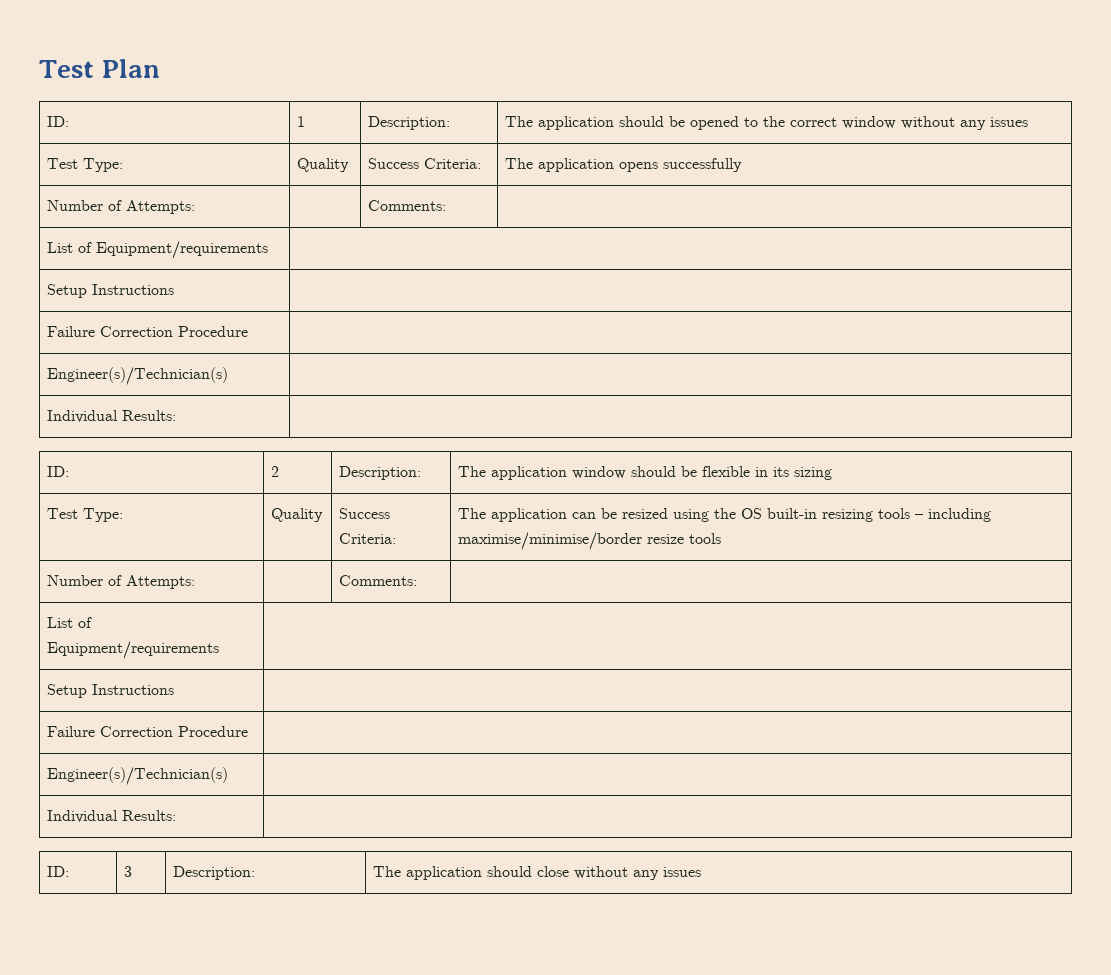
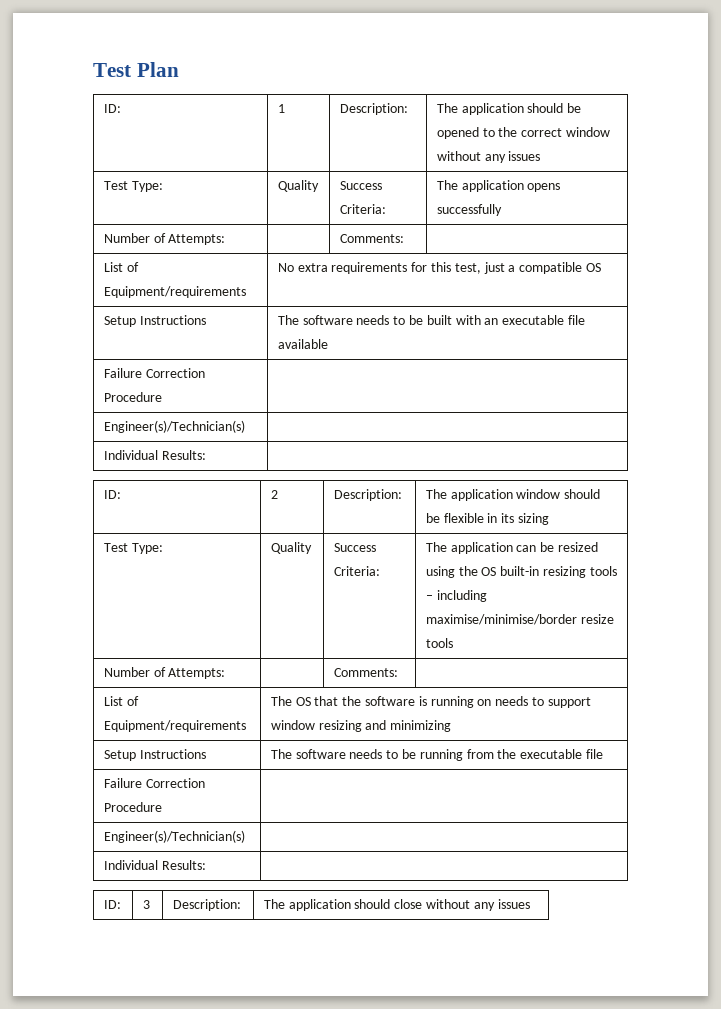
  Test Type: | Quality | Success Criteria: | The application opens successfully
  Number of Attempts: | | Comments: |
- List of Equipment/requirements |
- Setup Instructions |
+ List of Equipment/requirements | No extra requirements for this test, just a compatible OS
+ Setup Instructions | The software needs to be built with an executable file available
  Test Type: | Quality | Success Criteria: | The application can be resized using the OS built-in resizing tools – including maximise/minimise/border resize tools
  Number of Attempts: | | Comments: |
- List of Equipment/requirements |
- Setup Instructions |
+ List of Equipment/requirements | The OS that the software is running on needs to support window resizing and minimizing
+ Setup Instructions | The software needs to be running from the executable file

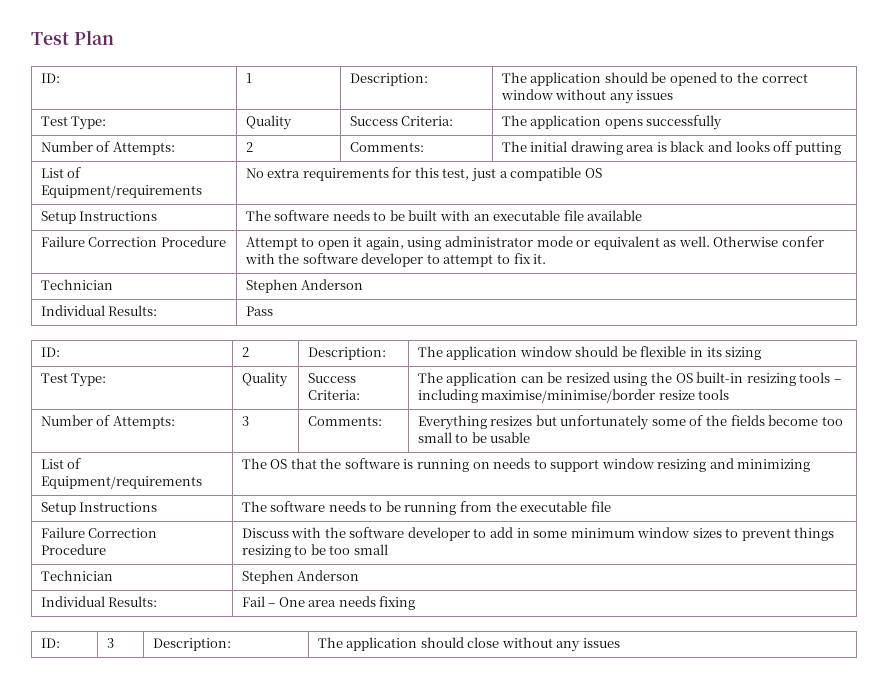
  Test Type: | Quality | Success Criteria: | The application opens successfully
- Number of Attempts: | | Comments: |
+ Number of Attempts: | 2 | Comments: | The initial drawing area is black and looks off putting
  Setup Instructions | The software needs to be built with an executable file available
- Failure Correction Procedure |
- Engineer(s)/Technician(s) |
- Individual Results: |
+ Failure Correction Procedure | Attempt to open it again, using administrator mode or equivalent as well. Otherwise confer with the software developer to attempt to fix it.
+ Technician | Stephen Anderson
+ Individual Results: | Pass
  Test Type: | Quality | Success Criteria: | The application can be resized using the OS built-in resizing tools – including maximise/minimise/border resize tools
- Number of Attempts: | | Comments: |
+ Number of Attempts: | 3 | Comments: | Everything resizes but unfortunately some of the fields become too small to be usable
  Setup Instructions | The software needs to be running from the executable file
- Failure Correction Procedure |
- Engineer(s)/Technician(s) |
- Individual Results: |
+ Failure Correction Procedure | Discuss with the software developer to add in some minimum window sizes to prevent things resizing to be too small
+ Technician | Stephen Anderson
+ Individual Results: | Fail – One area needs fixing

